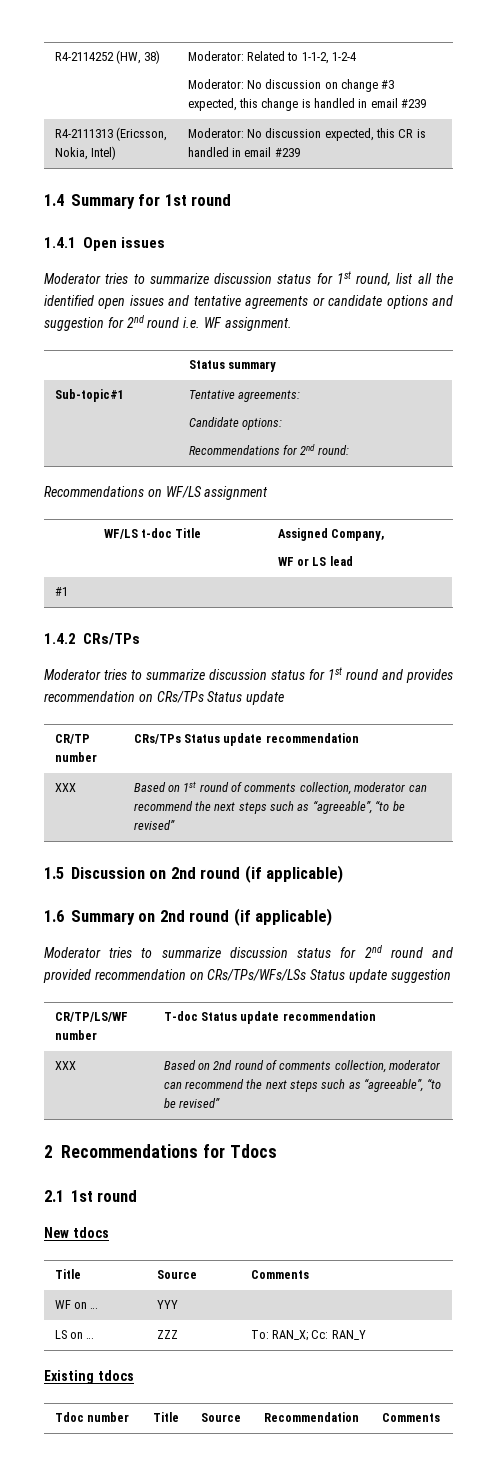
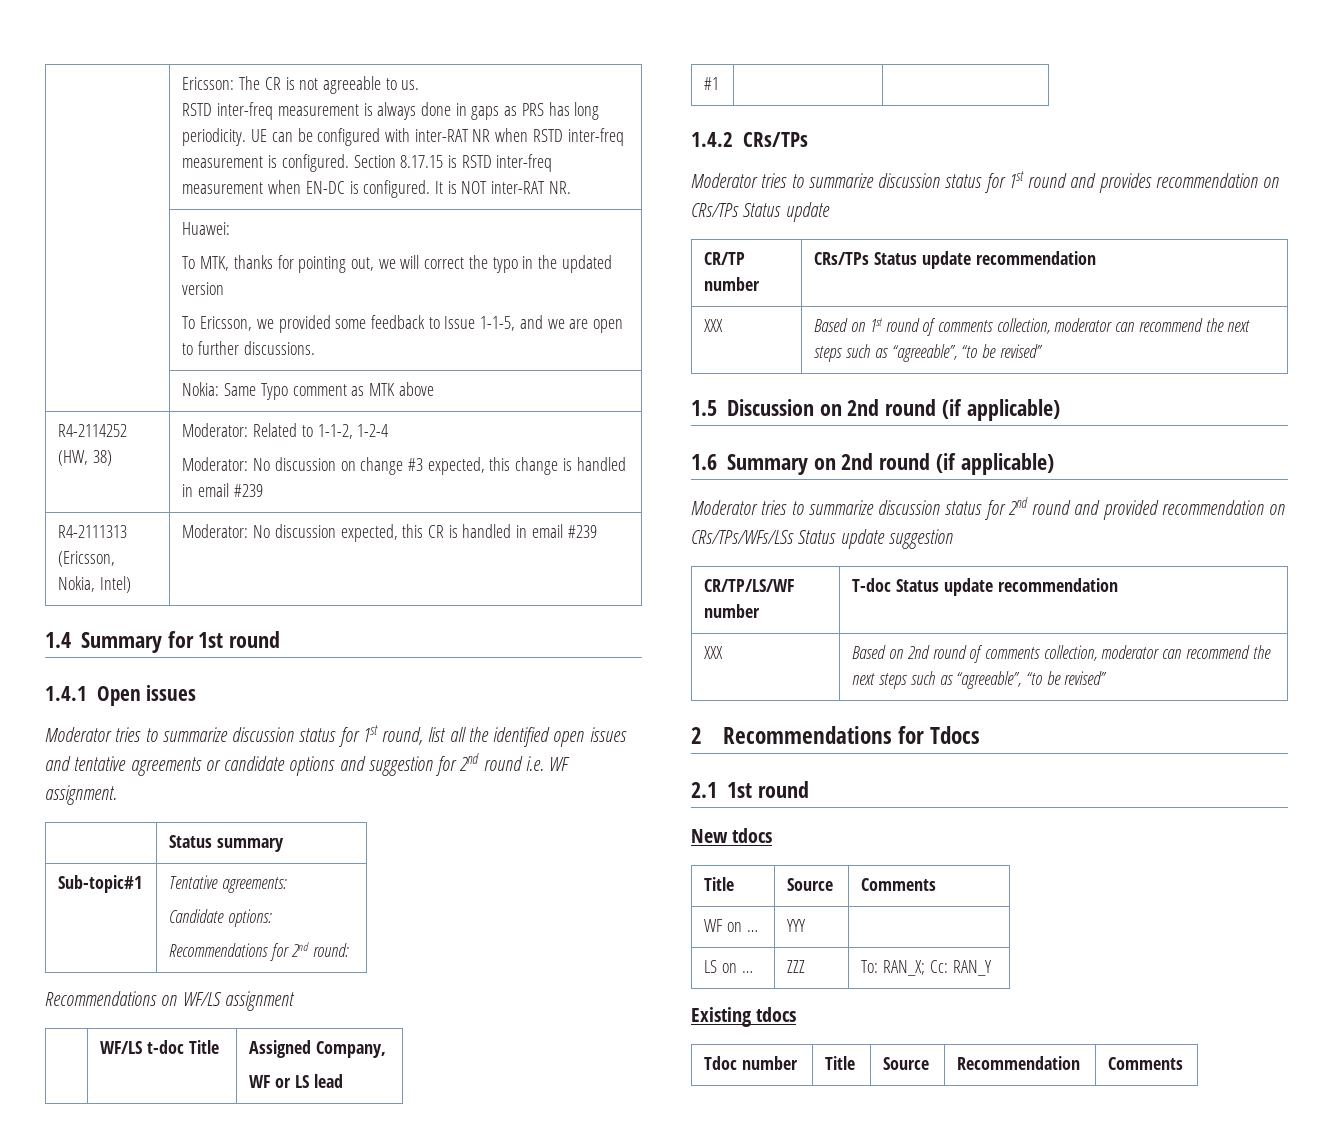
+ Ericsson: The CR is not agreeable to us.
+ RSTD inter-freq measurement is always done in gaps as PRS has long periodicity. UE can be configured with inter-RAT NR when RSTD inter-freq measurement is configured. Section 8.17.15 is RSTD inter-freq measurement when EN-DC is configured. It is NOT inter-RAT NR.
+ | Huawei:
+ To MTK, thanks for pointing out, we will correct the typo in the updated version
+ To Ericsson, we provided some feedback to Issue 1-1-5, and we are open to further discussions.
+ | Nokia: Same Typo comment as MTK above

